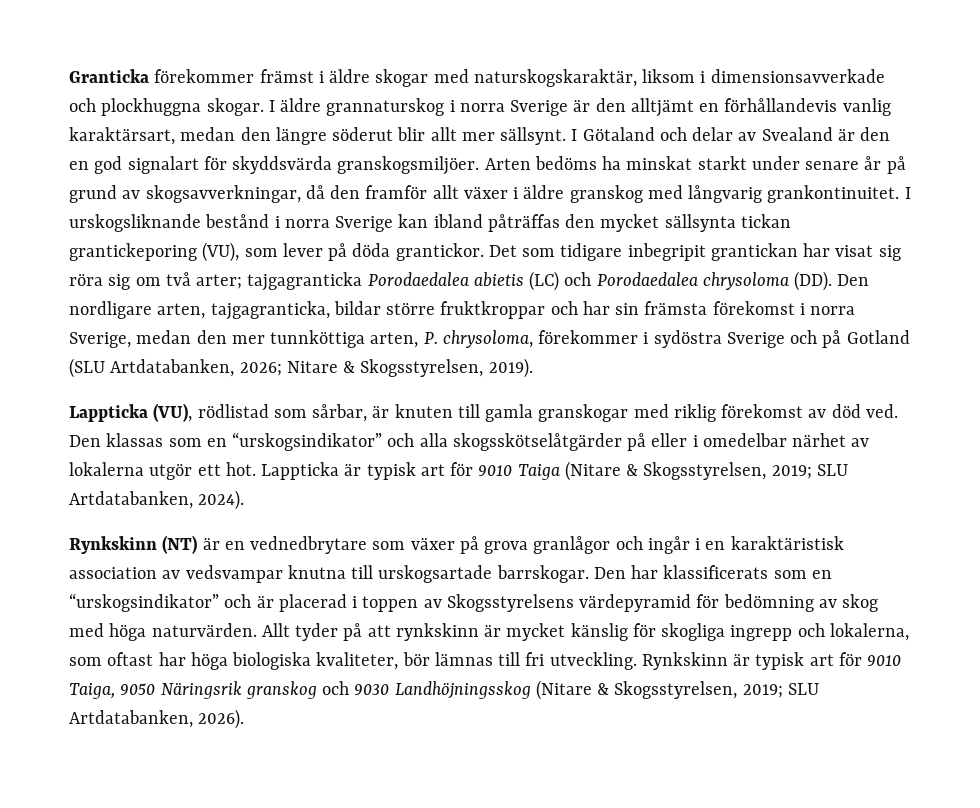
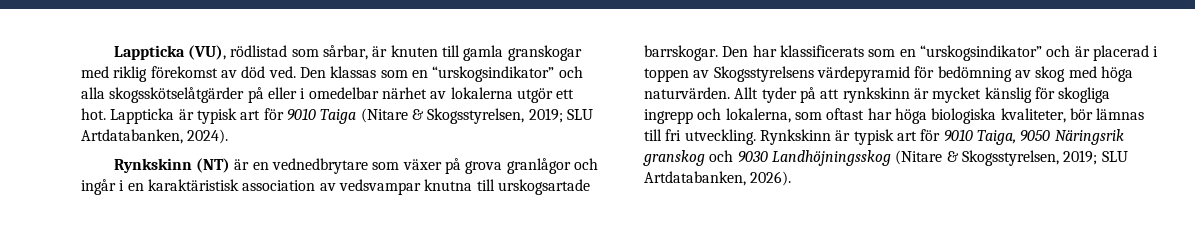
- Granticka förekommer främst i äldre skogar med naturskogskaraktär, liksom i dimensionsavverkade och plockhuggna skogar. I äldre grannaturskog i norra Sverige är den alltjämt en förhållandevis vanlig karaktärsart, medan den längre söderut blir allt mer sällsynt. I Götaland och delar av Svealand är den en god signalart för skyddsvärda granskogsmiljöer. Arten bedöms ha minskat starkt under senare år på grund av skogsavverkningar, då den framför allt växer i äldre granskog med långvarig grankontinuitet. I urskogsliknande bestånd i norra Sverige kan ibland påträffas den mycket sällsynta tickan grantickeporing (VU), som lever på döda grantickor. Det som tidigare inbegripit grantickan har visat sig röra sig om två arter; tajgagranticka Porodaedalea abietis (LC) och Porodaedalea chrysoloma (DD). Den nordligare arten, tajgagranticka, bildar större fruktkroppar och har sin främsta förekomst i norra Sverige, medan den mer tunnköttiga arten, P. chrysoloma, förekommer i sydöstra Sverige och på Gotland (SLU Artdatabanken, 2026; Nitare & Skogsstyrelsen, 2019).

